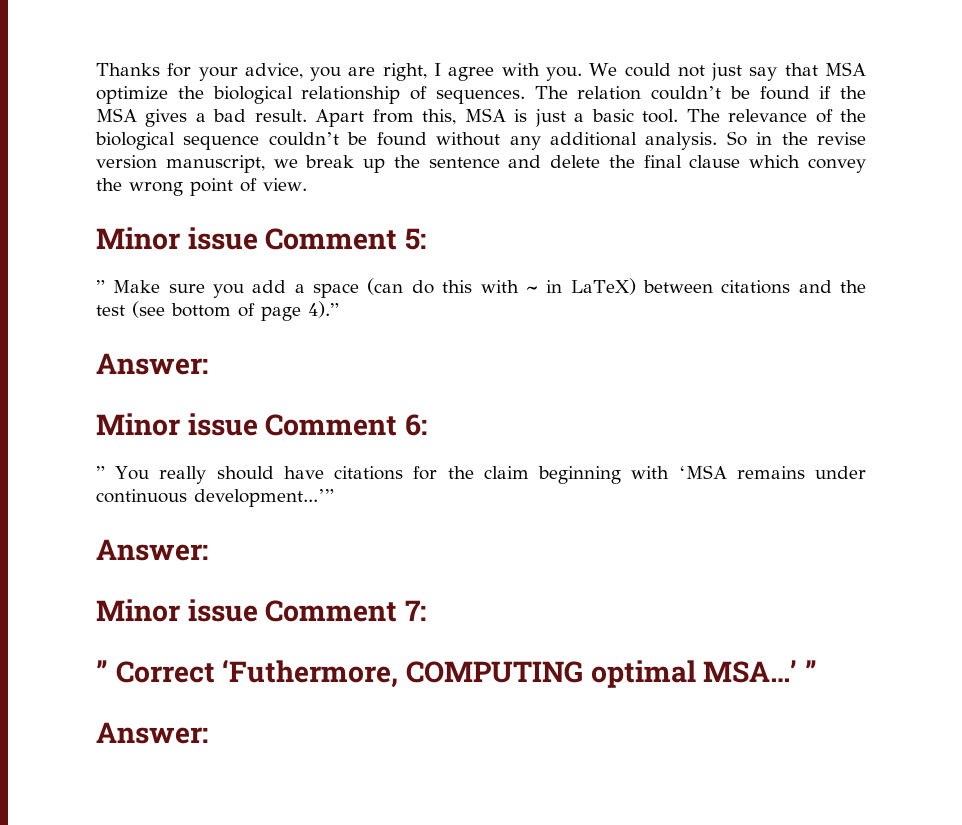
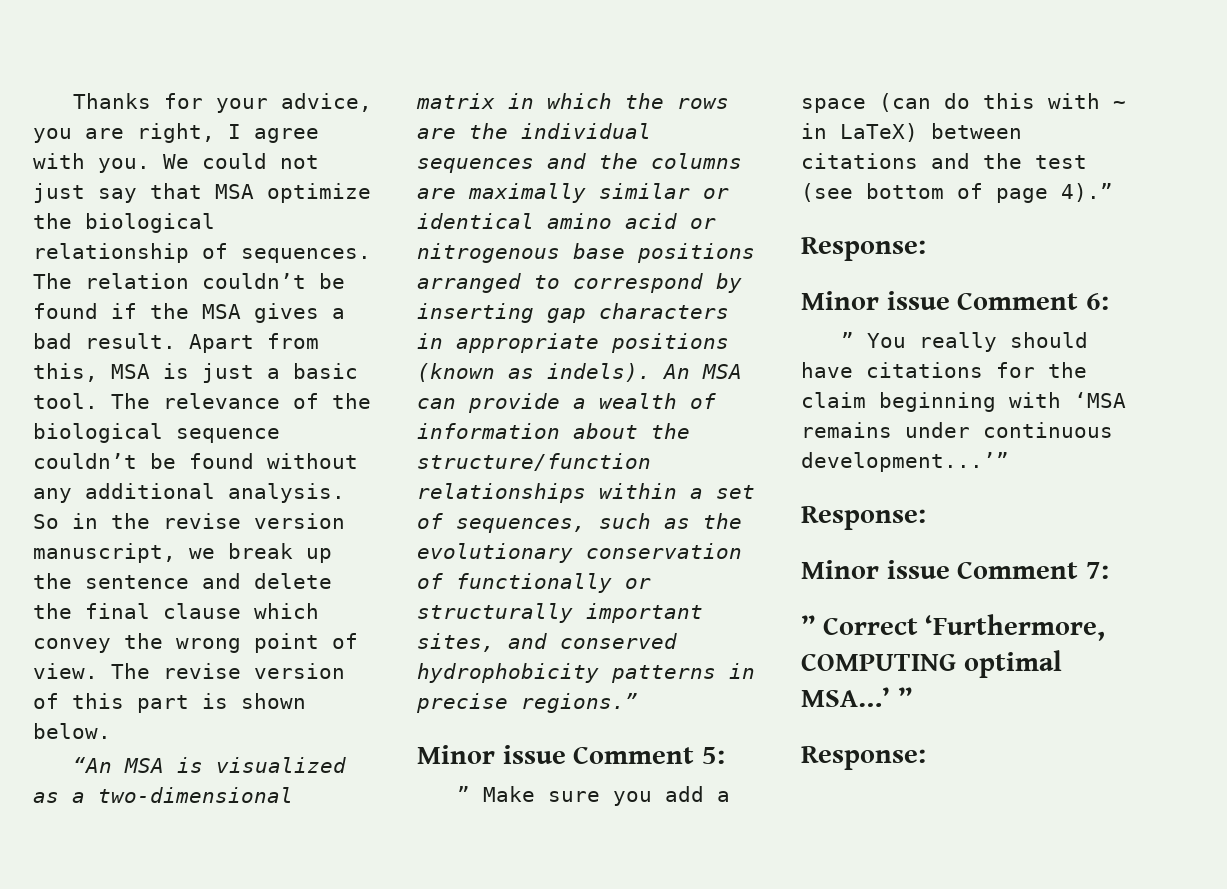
+ The revise version of this part is shown below.
+ “An MSA is visualized as a two-dimensional matrix in which the rows are the individual sequences and the columns are maximally similar or identical amino acid or nitrogenous base positions arranged to correspond by inserting gap characters in appropriate positions (known as indels). An MSA can provide a wealth of information about the structure/function relationships within a set of sequences, such as the evolutionary conservation of functionally or structurally important sites, and conserved hydrophobicity patterns in precise regions.”
  ” Make sure you add a space (can do this with ~ in LaTeX) between citations and the test (see bottom of page 4).”
- Answer:
+ Response:
  ” You really should have citations for the claim beginning with ‘MSA remains under continuous development...’”
- Answer:
+ Response:
- ” Correct ‘Futhermore, COMPUTING optimal MSA…’ ”
- Answer:
+ ” Correct ‘Furthermore, COMPUTING optimal MSA…’ ”
+ Response:

